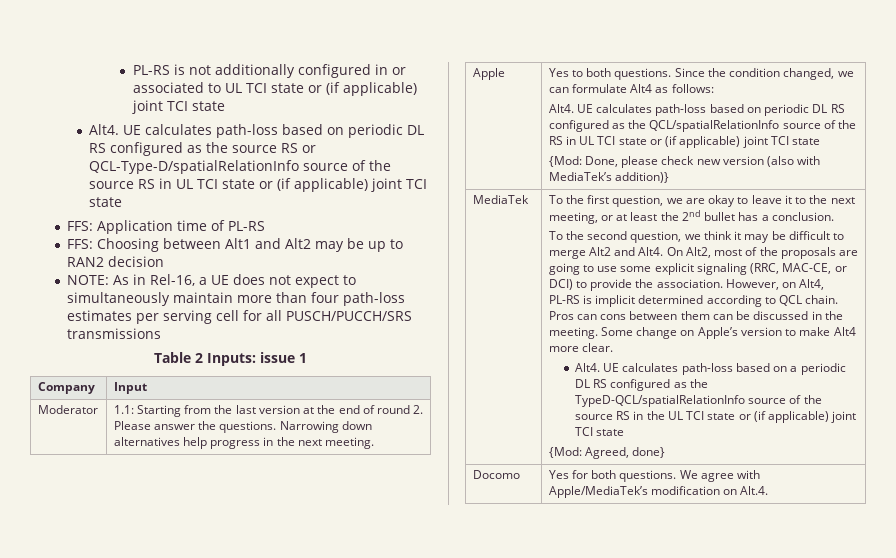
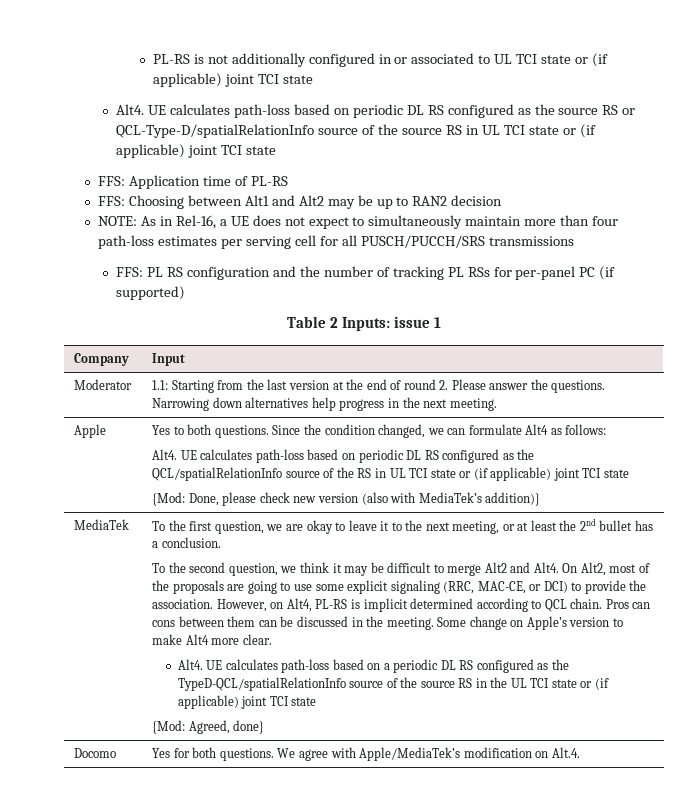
+ FFS: PL RS configuration and the number of tracking PL RSs for per-panel PC (if supported)

